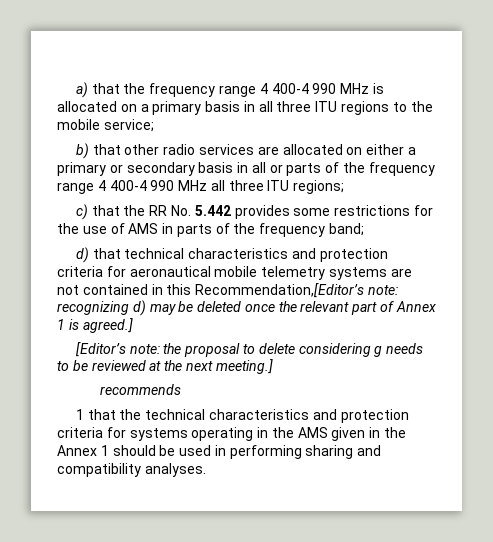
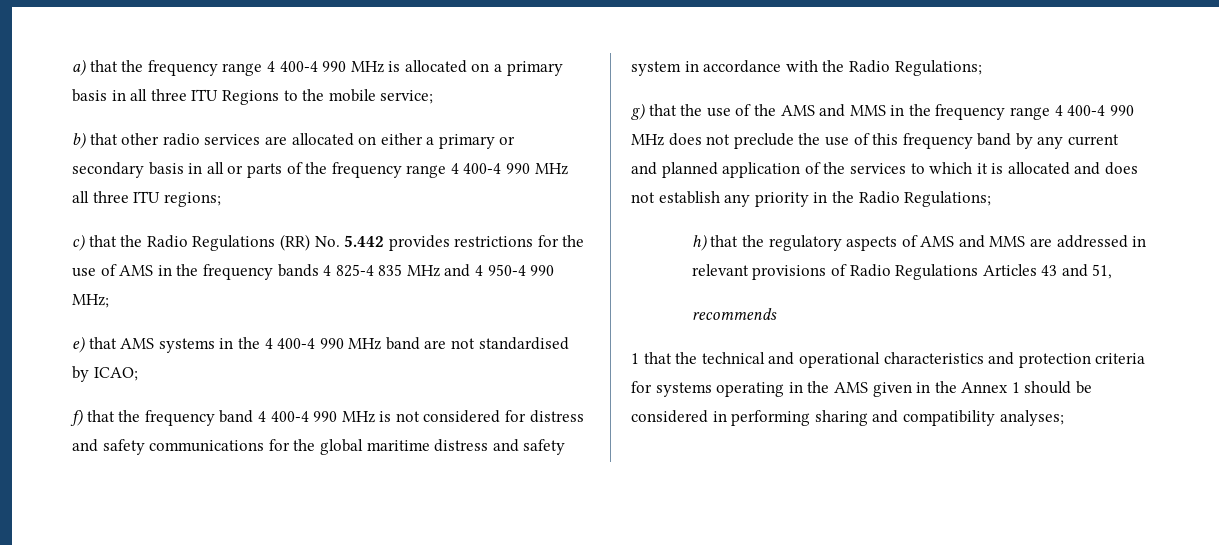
- a) that the frequency range 4 400-4 990 MHz is allocated on a primary basis in all three ITU regions to the mobile service;
+ a) that the frequency range 4 400-4 990 MHz is allocated on a primary basis in all three ITU Regions to the mobile service;
- c) that the RR No. 5.442 provides some restrictions for the use of AMS in parts of the frequency band;
- d) that technical characteristics and protection criteria for aeronautical mobile telemetry systems are not contained in this Recommendation,[Editor’s note: recognizing d) may be deleted once the relevant part of Annex 1 is agreed.]
- [Editor’s note: the proposal to delete considering g needs to be reviewed at the next meeting.]
+ c) that the Radio Regulations (RR) No. 5.442 provides restrictions for the use of AMS in the frequency bands 4 825-4 835 MHz and 4 950-4 990 MHz;
+ e) that AMS systems in the 4 400-4 990 MHz band are not standardised by ICAO;
+ f) that the frequency band 4 400-4 990 MHz is not considered for distress and safety communications for the global maritime distress and safety system in accordance with the Radio Regulations;
+ g) that the use of the AMS and MMS in the frequency range 4 400-4 990 MHz does not preclude the use of this frequency band by any current and planned application of the services to which it is allocated and does not establish any priority in the Radio Regulations;
+ h) that the regulatory aspects of AMS and MMS are addressed in relevant provisions of Radio Regulations Articles 43 and 51,
- 1 that the technical characteristics and protection criteria for systems operating in the AMS given in the Annex 1 should be used in performing sharing and compatibility analyses.
+ 1 that the technical and operational characteristics and protection criteria for systems operating in the AMS given in the Annex 1 should be considered in performing sharing and compatibility analyses;

